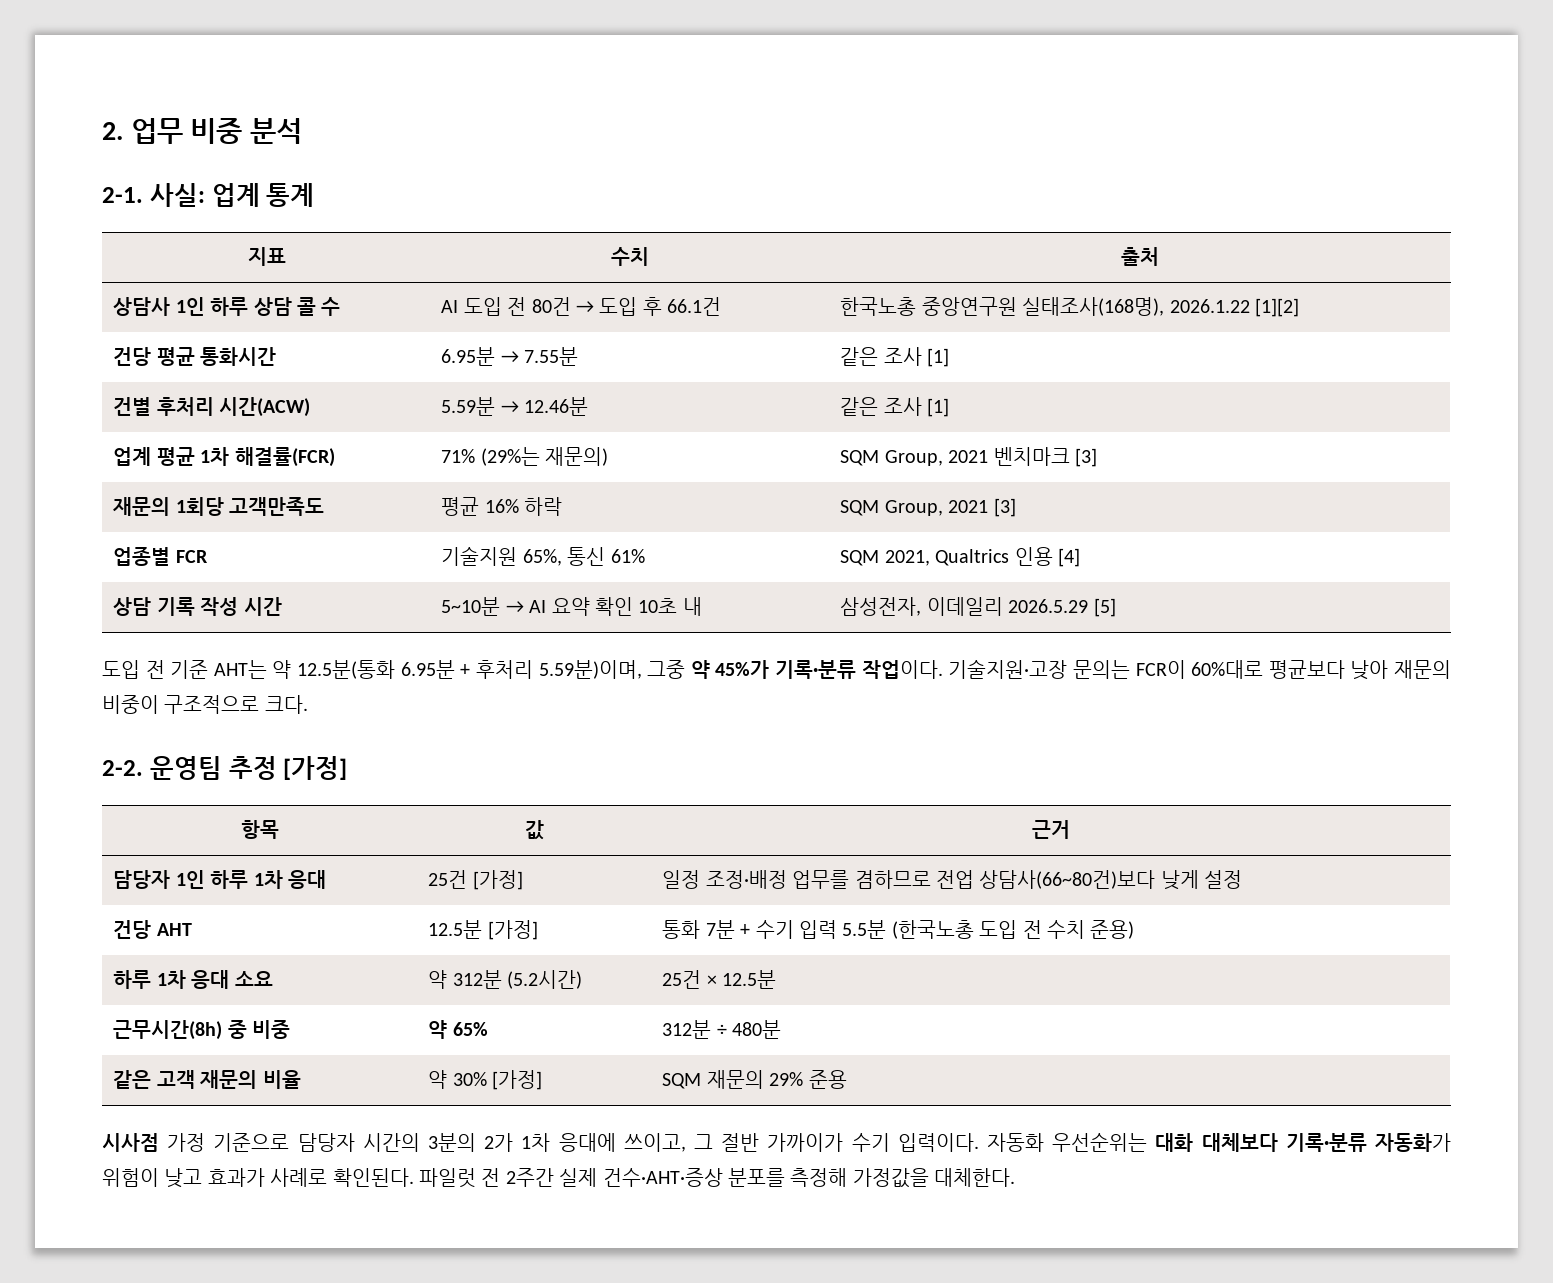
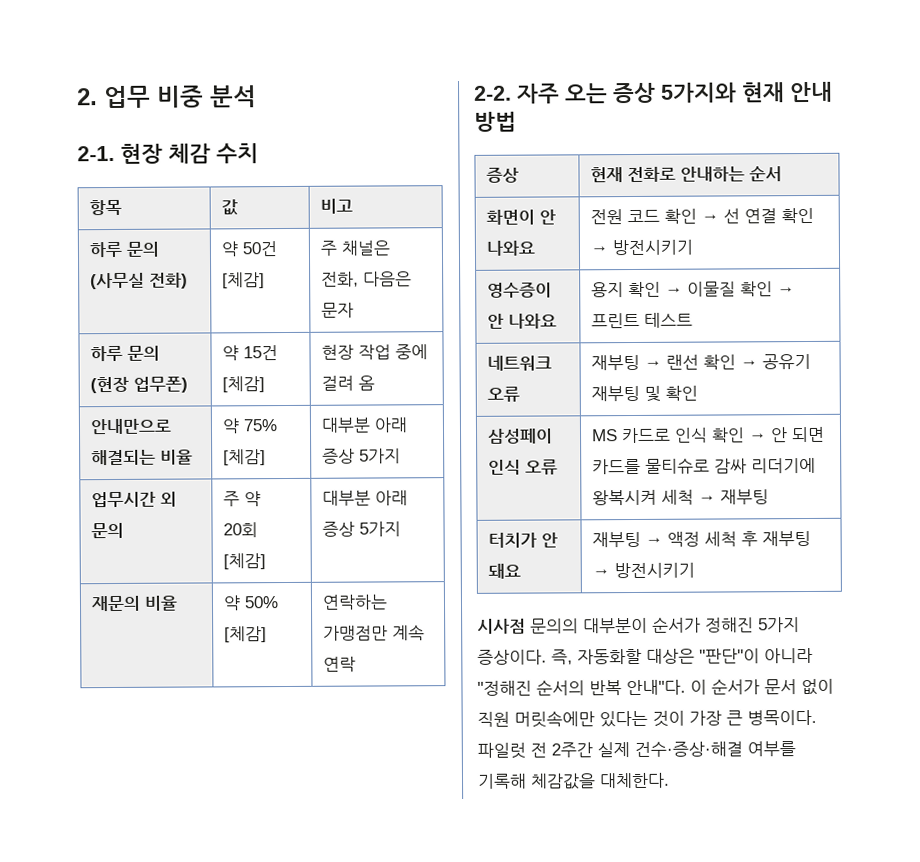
- 사실: 업계 통계
- 지표 | 수치 | 출처
- 상담사 1인 하루 상담 콜 수 | AI 도입 전 80건 → 도입 후 66.1건 | 한국노총 중앙연구원 실태조사(168명), 2026.1.22 [1][2]
- 건당 평균 통화시간 | 6.95분 → 7.55분 | 같은 조사 [1]
- 건별 후처리 시간(ACW) | 5.59분 → 12.46분 | 같은 조사 [1]
- 업계 평균 1차 해결률(FCR) | 71% (29%는 재문의) | SQM Group, 2021 벤치마크 [3]
- 재문의 1회당 고객만족도 | 평균 16% 하락 | SQM Group, 2021 [3]
- 업종별 FCR | 기술지원 65%, 통신 61% | SQM 2021, Qualtrics 인용 [4]
- 상담 기록 작성 시간 | 5~10분 → AI 요약 확인 10초 내 | 삼성전자, 이데일리 2026.5.29 [5]
- 도입 전 기준 AHT는 약 12.5분(통화 6.95분 + 후처리 5.59분)이며, 그중 약 45%가 기록·분류 작업이다. 기술지원·고장 문의는 FCR이 60%대로 평균보다 낮아 재문의 비중이 구조적으로 크다.
- 2-2. 운영팀 추정 [가정]
- 항목 | 값 | 근거
- 담당자 1인 하루 1차 응대 | 25건 [가정] | 일정 조정·배정 업무를 겸하므로 전업 상담사(66~80건)보다 낮게 설정
- 건당 AHT | 12.5분 [가정] | 통화 7분 + 수기 입력 5.5분 (한국노총 도입 전 수치 준용)
- 하루 1차 응대 소요 | 약 312분 (5.2시간) | 25건 × 12.5분
- 근무시간(8h) 중 비중 | 약 65% | 312분 ÷ 480분
- 같은 고객 재문의 비율 | 약 30% [가정] | SQM 재문의 29% 준용
- 시사점 가정 기준으로 담당자 시간의 3분의 2가 1차 응대에 쓰이고, 그 절반 가까이가 수기 입력이다. 자동화 우선순위는 대화 대체보다 기록·분류 자동화가 위험이 낮고 효과가 사례로 확인된다. 파일럿 전 2주간 실제 건수·AHT·증상 분포를 측정해 가정값을 대체한다.
+ 현장 체감 수치
+ 항목 | 값 | 비고
+ 하루 문의 (사무실 전화) | 약 50건 [체감] | 주 채널은 전화, 다음은 문자
+ 하루 문의 (현장 업무폰) | 약 15건 [체감] | 현장 작업 중에 걸려 옴
+ 안내만으로 해결되는 비율 | 약 75% [체감] | 대부분 아래 증상 5가지
+ 업무시간 외 문의 | 주 약 20회 [체감] | 대부분 아래 증상 5가지
+ 재문의 비율 | 약 50% [체감] | 연락하는 가맹점만 계속 연락
+ 2-2. 자주 오는 증상 5가지와 현재 안내 방법
+ 증상 | 현재 전화로 안내하는 순서
+ 화면이 안 나와요 | 전원 코드 확인 → 선 연결 확인 → 방전시키기
+ 영수증이 안 나와요 | 용지 확인 → 이물질 확인 → 프린트 테스트
+ 네트워크 오류 | 재부팅 → 랜선 확인 → 공유기 재부팅 및 확인
+ 삼성페이 인식 오류 | MS 카드로 인식 확인 → 안 되면 카드를 물티슈로 감싸 리더기에 왕복시켜 세척 → 재부팅
+ 터치가 안 돼요 | 재부팅 → 액정 세척 후 재부팅 → 방전시키기
+ 시사점 문의의 대부분이 순서가 정해진 5가지 증상이다. 즉, 자동화할 대상은 "판단"이 아니라 "정해진 순서의 반복 안내"다. 이 순서가 문서 없이 직원 머릿속에만 있다는 것이 가장 큰 병목이다. 파일럿 전 2주간 실제 건수·증상·해결 여부를 기록해 체감값을 대체한다.

